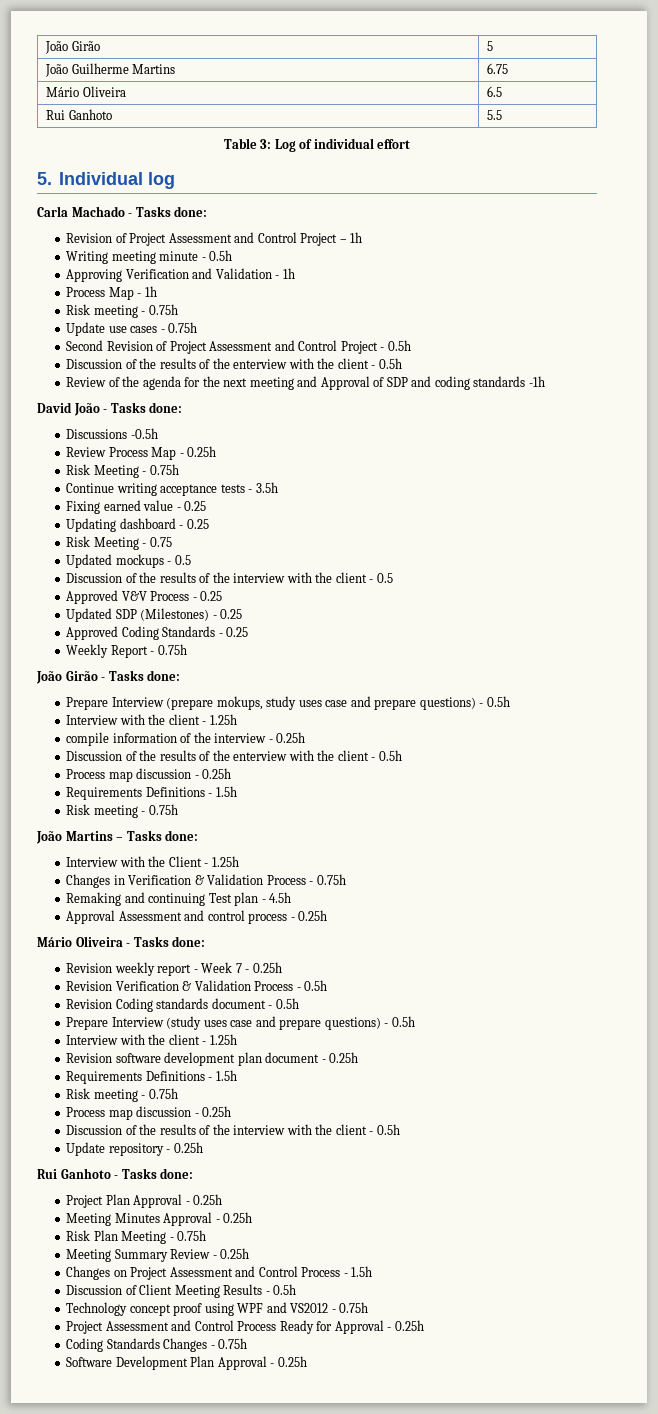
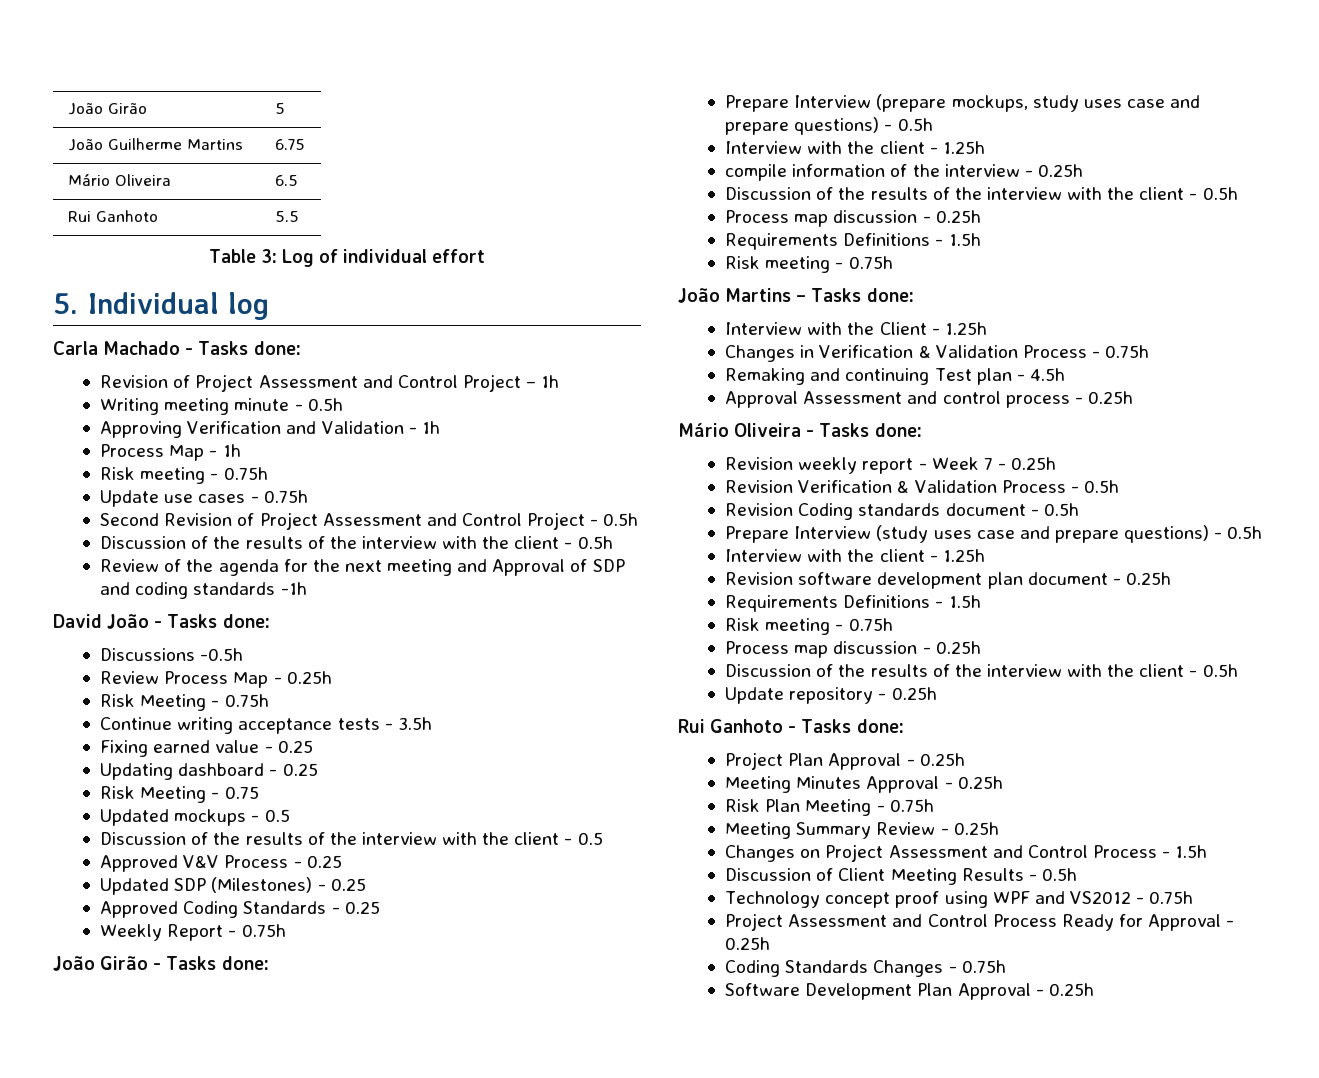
  Second Revision of Project Assessment and Control Project - 0.5h
- Discussion of the results of the enterview with the client - 0.5h
+ Discussion of the results of the interview with the client - 0.5h
- Prepare Interview (prepare mokups, study uses case and prepare questions) - 0.5h
+ Prepare Interview (prepare mockups, study uses case and prepare questions) - 0.5h
  compile information of the interview - 0.25h
- Discussion of the results of the enterview with the client - 0.5h
+ Discussion of the results of the interview with the client - 0.5h

